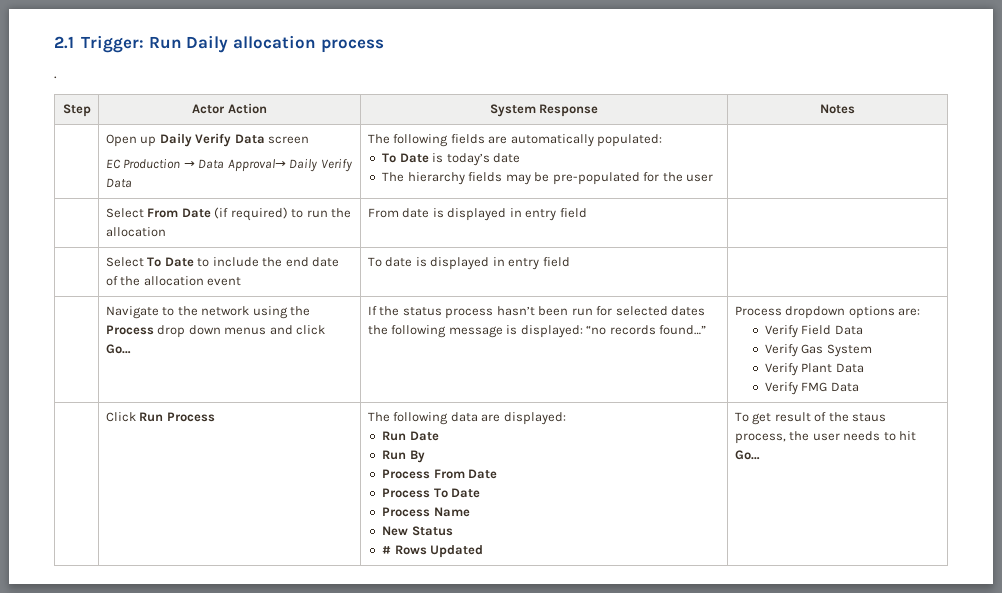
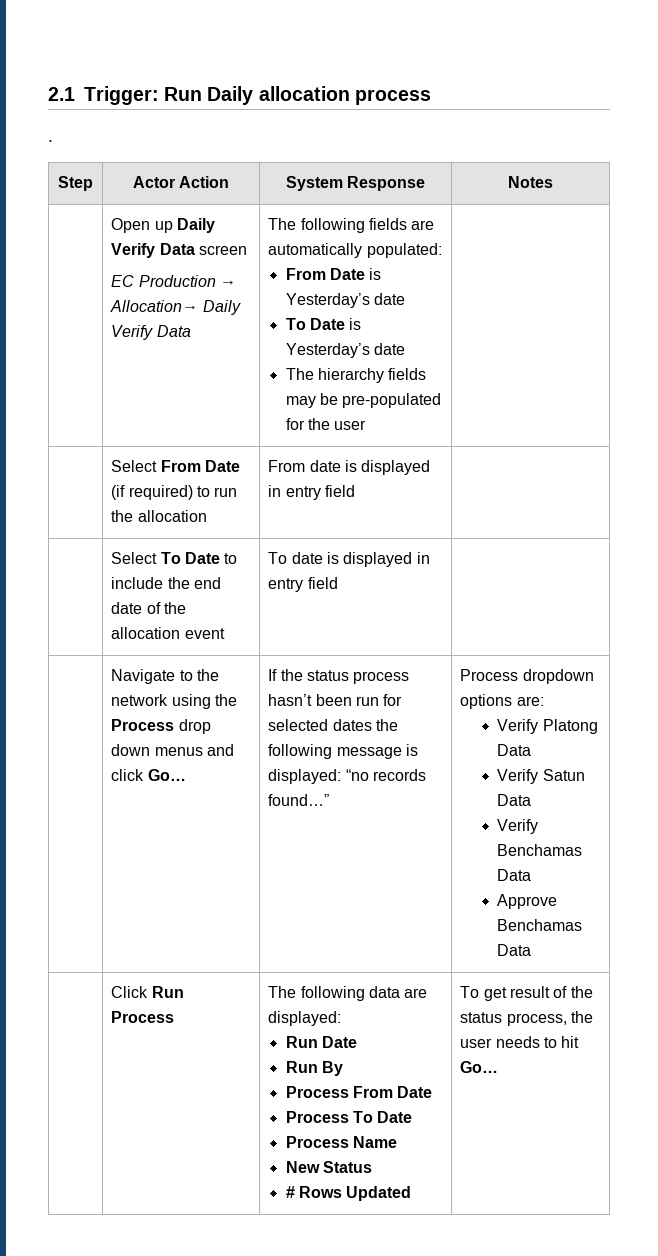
  | Open up Daily Verify Data screen
- EC Production → Data Approval→ Daily Verify Data | The following fields are automatically populated:
- To Date is today’s date
+ EC Production → Allocation→ Daily Verify Data | The following fields are automatically populated:
+ From Date is Yesterday’s date
+ To Date is Yesterday’s date
- Verify Field Data
- Verify Gas System
- Verify Plant Data
- Verify FMG Data
+ Verify Platong Data
+ Verify Satun Data
+ Verify Benchamas Data
+ Approve Benchamas Data
  | Click Run Process | The following data are displayed:
  Run Date
  Run By
  Process From Date
  Process To Date
  Process Name
  New Status
- # Rows Updated | To get result of the staus process, the user needs to hit Go…
+ # Rows Updated | To get result of the status process, the user needs to hit Go…

